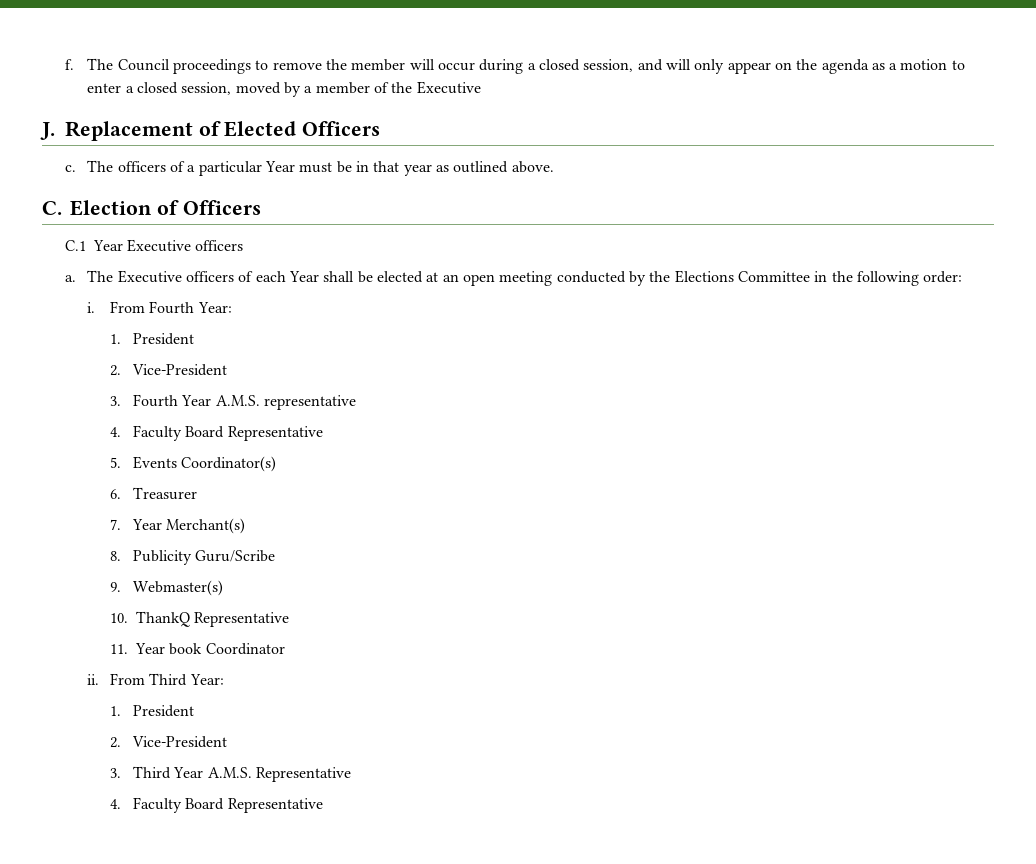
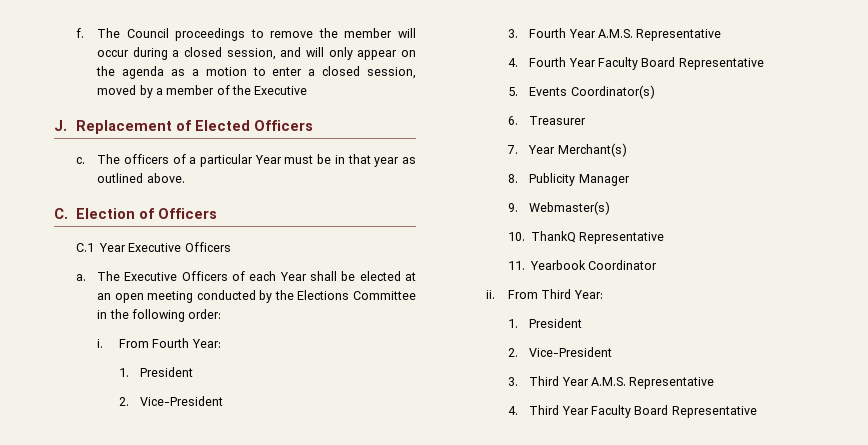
- C.1 Year Executive officers
+ C.1 Year Executive Officers
- The Executive officers of each Year shall be elected at an open meeting conducted by the Elections Committee in the following order:
+ The Executive Officers of each Year shall be elected at an open meeting conducted by the Elections Committee in the following order:
- 3. Fourth Year A.M.S. representative
- 4. Faculty Board Representative
+ 3. Fourth Year A.M.S. Representative
+ 4. Fourth Year Faculty Board Representative
- 8. Publicity Guru/Scribe
+ 8. Publicity Manager
- 11. Year book Coordinator
+ 11. Yearbook Coordinator
  3. Third Year A.M.S. Representative
- 4. Faculty Board Representative
+ 4. Third Year Faculty Board Representative

